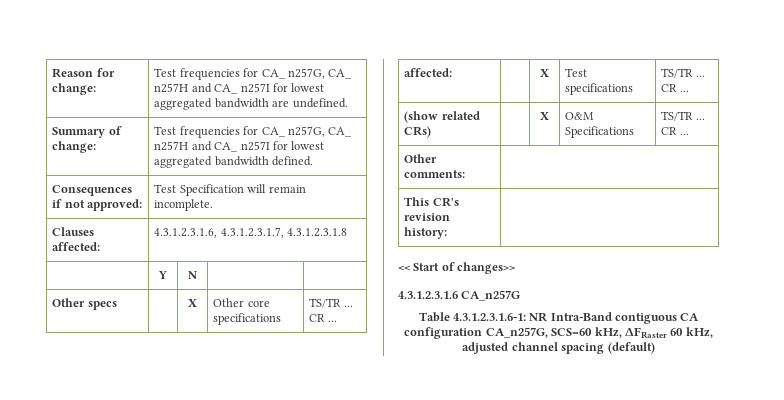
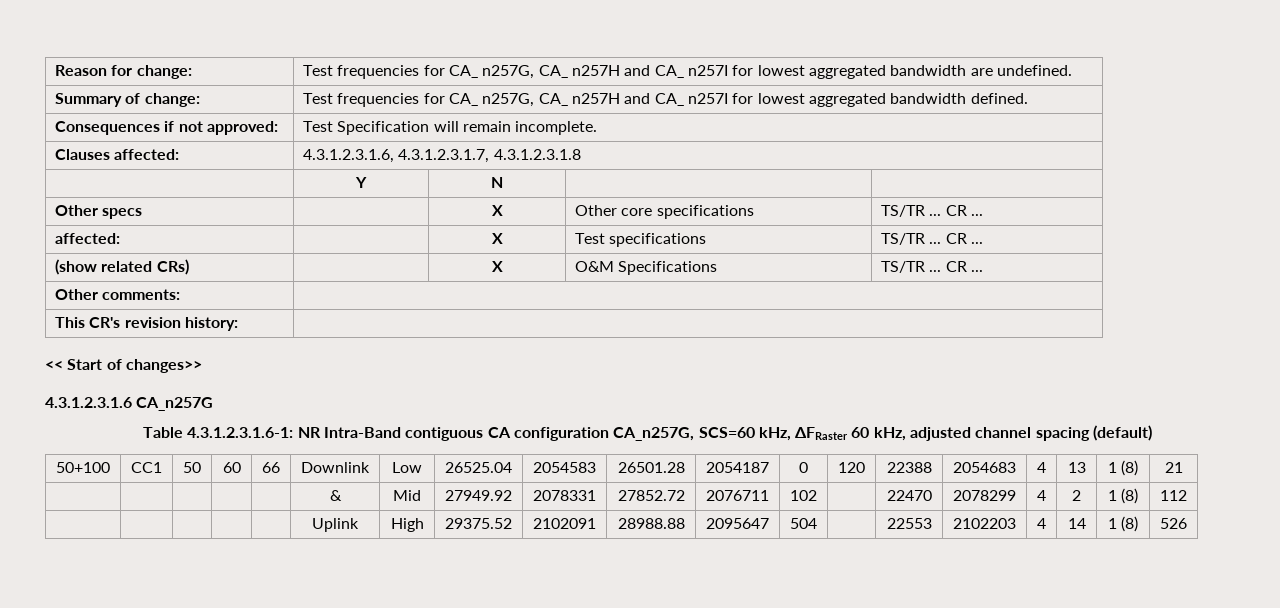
+ 50+100 | CC1 | 50 | 60 | 66 | Downlink | Low | 26525.04 | 2054583 | 26501.28 | 2054187 | 0 | 120 | 22388 | 2054683 | 4 | 13 | 1 (8) | 21
+ | | | | | & | Mid | 27949.92 | 2078331 | 27852.72 | 2076711 | 102 | | 22470 | 2078299 | 4 | 2 | 1 (8) | 112
+ | | | | | Uplink | High | 29375.52 | 2102091 | 28988.88 | 2095647 | 504 | | 22553 | 2102203 | 4 | 14 | 1 (8) | 526

